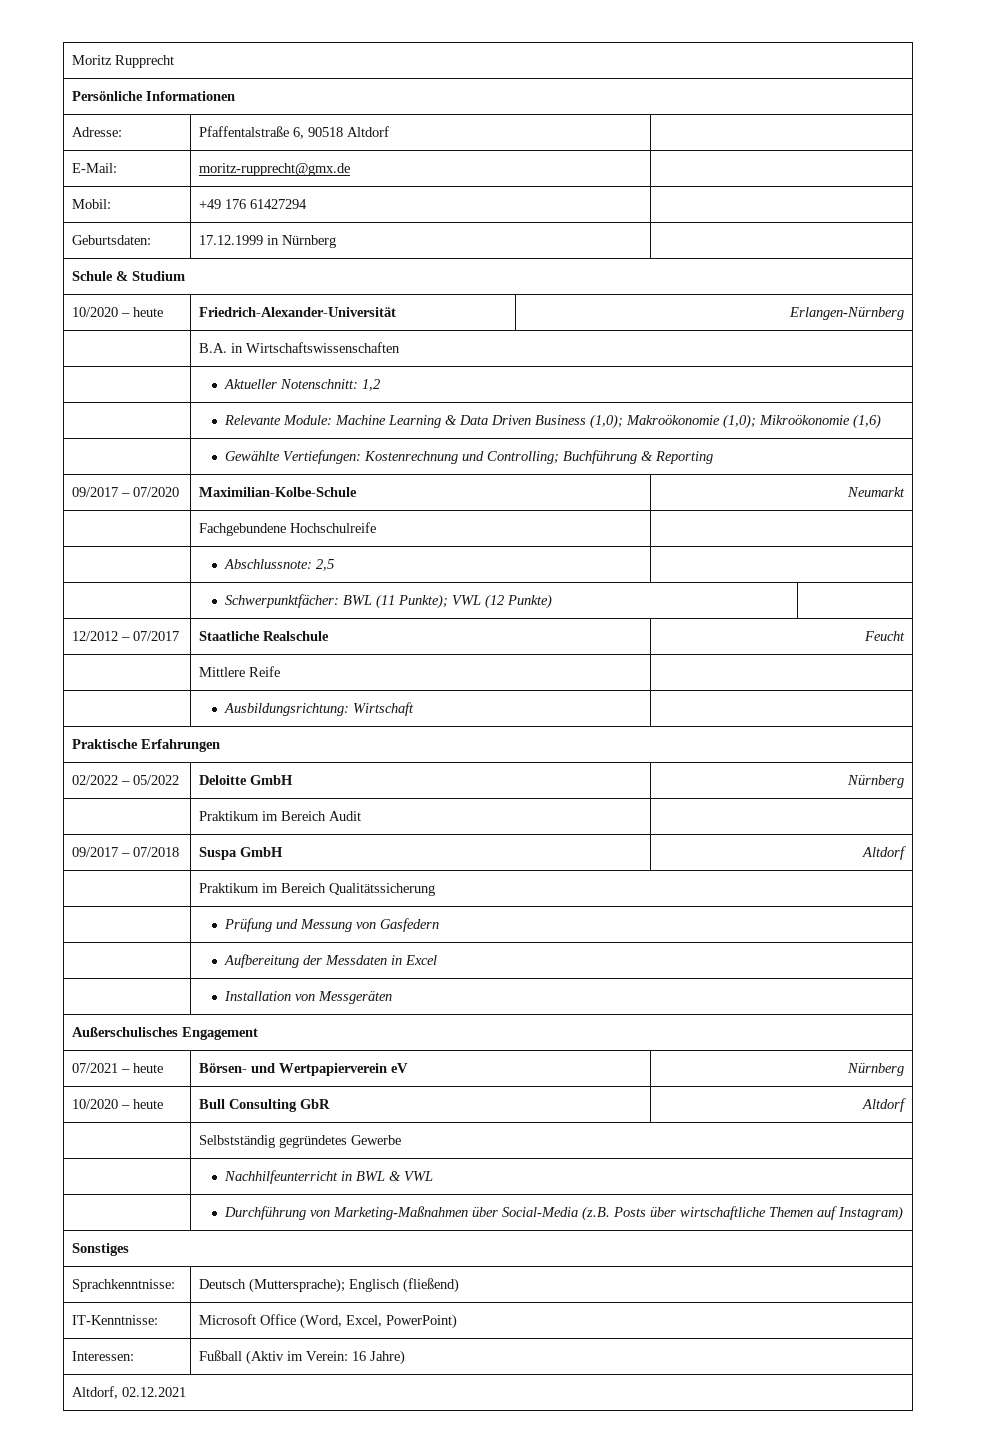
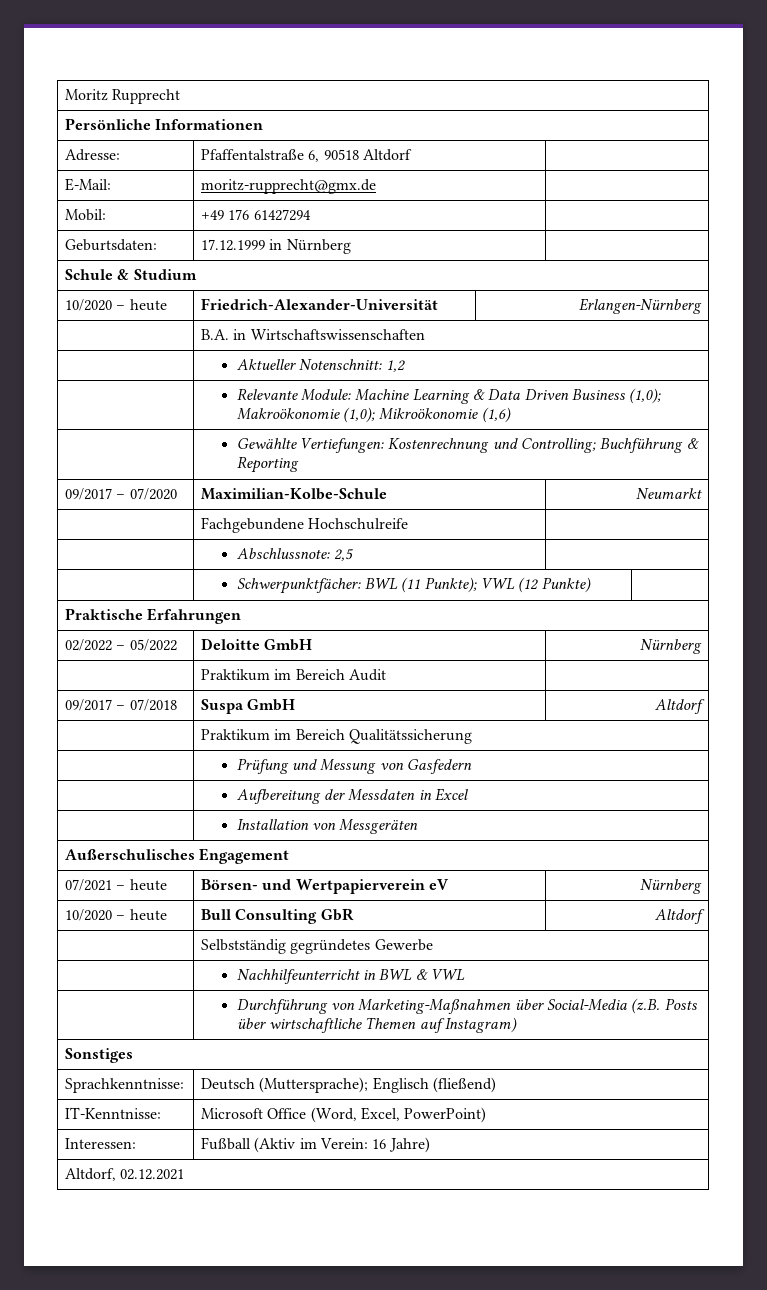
- 12/2012 – 07/2017 | Staatliche Realschule | Feucht
- | Mittlere Reife |
- | Ausbildungsrichtung: Wirtschaft |

